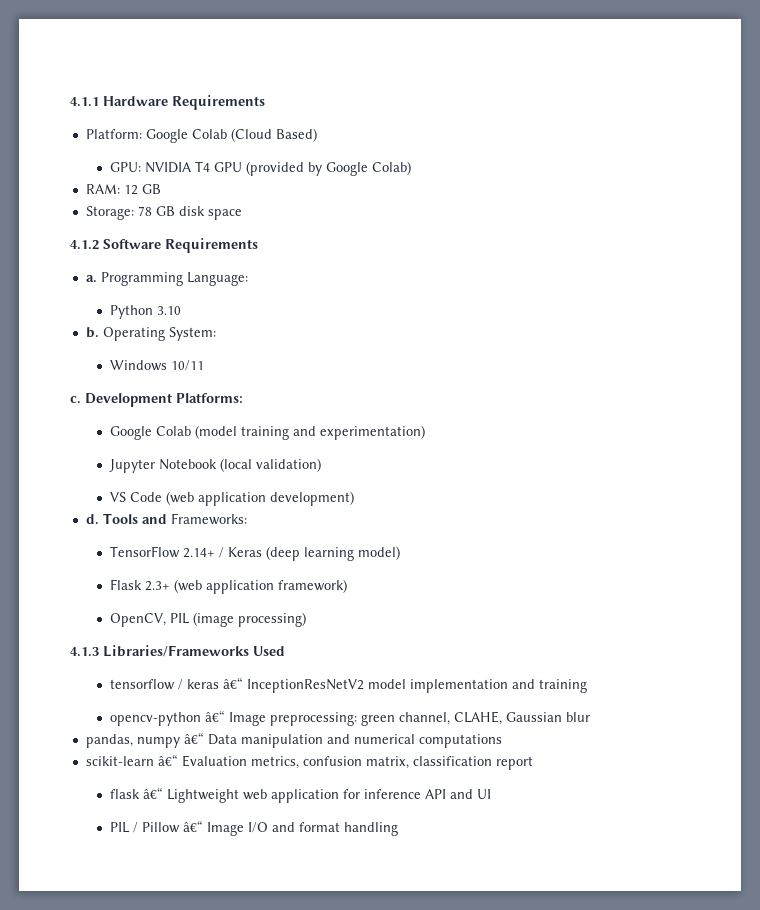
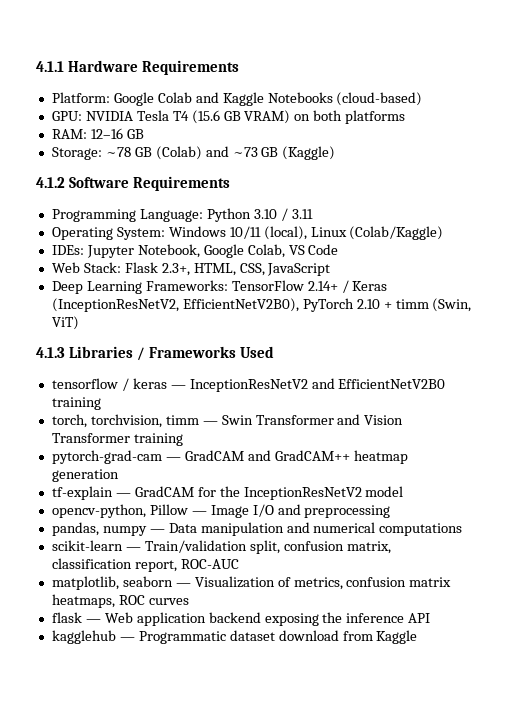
- Platform: Google Colab (Cloud Based)
- GPU: NVIDIA T4 GPU (provided by Google Colab)
+ Platform: Google Colab and Kaggle Notebooks (cloud-based)
+ GPU: NVIDIA Tesla T4 (15.6 GB VRAM) on both platforms
- RAM: 12 GB
+ RAM: 12–16 GB
- Storage: 78 GB disk space
+ Storage: ~78 GB (Colab) and ~73 GB (Kaggle)
- a. Programming Language:
- Python 3.10
- b. Operating System:
- Windows 10/11
- c. Development Platforms:
- Google Colab (model training and experimentation)
- Jupyter Notebook (local validation)
- VS Code (web application development)
- d. Tools and Frameworks:
- TensorFlow 2.14+ / Keras (deep learning model)
- Flask 2.3+ (web application framework)
- OpenCV, PIL (image processing)
- 4.1.3 Libraries/Frameworks Used
- tensorflow / keras â€“ InceptionResNetV2 model implementation and training
- opencv-python â€“ Image preprocessing: green channel, CLAHE, Gaussian blur
+ Programming Language: Python 3.10 / 3.11
+ Operating System: Windows 10/11 (local), Linux (Colab/Kaggle)
+ IDEs: Jupyter Notebook, Google Colab, VS Code
+ Web Stack: Flask 2.3+, HTML, CSS, JavaScript
+ Deep Learning Frameworks: TensorFlow 2.14+ / Keras (InceptionResNetV2, EfficientNetV2B0), PyTorch 2.10 + timm (Swin, ViT)
+ 4.1.3 Libraries / Frameworks Used
+ tensorflow / keras — InceptionResNetV2 and EfficientNetV2B0 training
+ torch, torchvision, timm — Swin Transformer and Vision Transformer training
+ pytorch-grad-cam — GradCAM and GradCAM++ heatmap generation
+ tf-explain — GradCAM for the InceptionResNetV2 model
+ opencv-python, Pillow — Image I/O and preprocessing
- pandas, numpy â€“ Data manipulation and numerical computations
+ pandas, numpy — Data manipulation and numerical computations
- scikit-learn â€“ Evaluation metrics, confusion matrix, classification report
- flask â€“ Lightweight web application for inference API and UI
- PIL / Pillow â€“ Image I/O and format handling
+ scikit-learn — Train/validation split, confusion matrix, classification report, ROC-AUC
+ matplotlib, seaborn — Visualization of metrics, confusion matrix heatmaps, ROC curves
+ flask — Web application backend exposing the inference API
+ kagglehub — Programmatic dataset download from Kaggle

